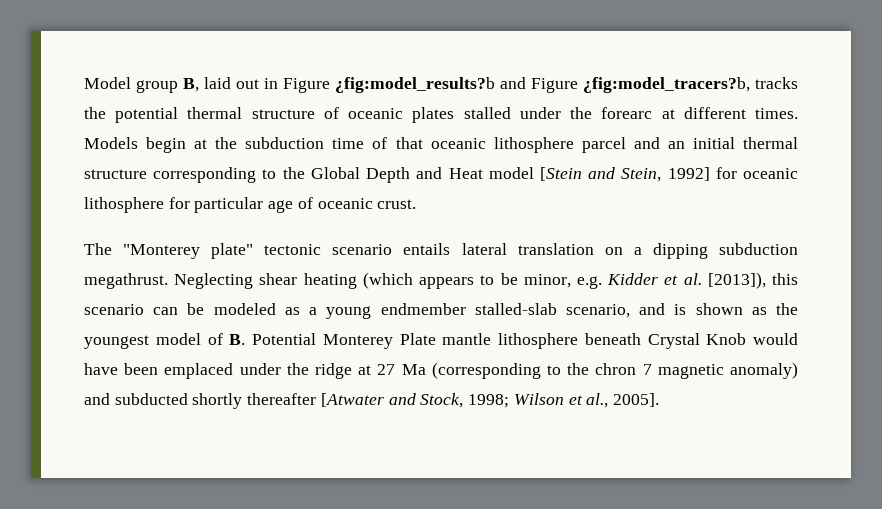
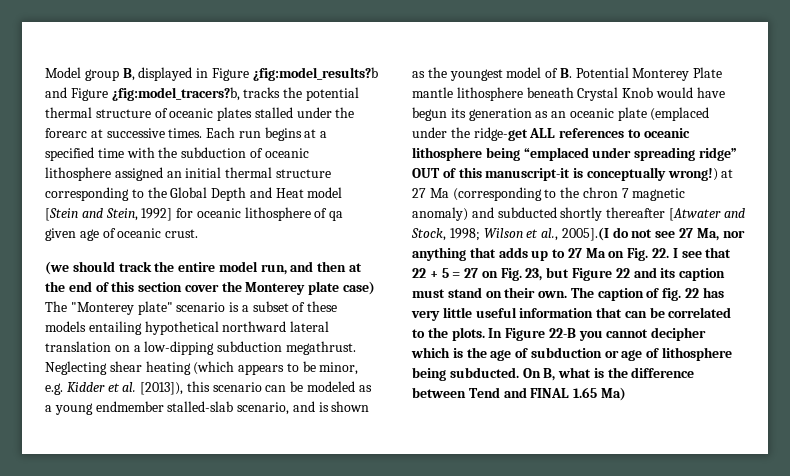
- Model group B, laid out in Figure ¿fig:model_results?b and Figure ¿fig:model_tracers?b, tracks the potential thermal structure of oceanic plates stalled under the forearc at different times. Models begin at the subduction time of that oceanic lithosphere parcel and an initial thermal structure corresponding to the Global Depth and Heat model [Stein and Stein, 1992] for oceanic lithosphere for particular age of oceanic crust.
+ Model group B, displayed in Figure ¿fig:model_results?b and Figure ¿fig:model_tracers?b, tracks the potential thermal structure of oceanic plates stalled under the forearc at successive times. Each run begins at a specified time with the subduction of oceanic lithosphere assigned an initial thermal structure corresponding to the Global Depth and Heat model [Stein and Stein, 1992] for oceanic lithosphere of qa given age of oceanic crust.
- The "Monterey plate" tectonic scenario entails lateral translation on a dipping subduction megathrust.
+ (we should track the entire model run, and then at the end of this section cover the Monterey plate case) The "Monterey plate" scenario is a subset of these models entailing hypothetical northward lateral translation on a low-dipping subduction megathrust.
- Neglecting shear heating (which appears to be minor, e.g. Kidder et al. [2013]), this scenario can be modeled as a young endmember stalled-slab scenario, and is shown as the youngest model of B. Potential Monterey Plate mantle lithosphere beneath Crystal Knob would have been emplaced under the ridge at 27 Ma (corresponding to the chron 7 magnetic anomaly) and subducted shortly thereafter [Atwater and Stock, 1998;
+ Neglecting shear heating (which appears to be minor, e.g. Kidder et al. [2013]), this scenario can be modeled as a young endmember stalled-slab scenario, and is shown as the youngest model of B. Potential Monterey Plate mantle lithosphere beneath Crystal Knob would have begun its generation as an oceanic plate (emplaced under the ridge-get ALL references to oceanic lithosphere being “emplaced under spreading ridge” OUT of this manuscript-it is conceptually wrong!) at 27 Ma (corresponding to the chron 7 magnetic anomaly) and subducted shortly thereafter [Atwater and Stock, 1998;
- Wilson et al., 2005].
+ Wilson et al., 2005].(I do not see 27 Ma, nor anything that adds up to 27 Ma on Fig. 22. I see that 22 + 5 = 27 on Fig. 23, but Figure 22 and its caption must stand on their own. The caption of fig. 22 has very little useful information that can be correlated to the plots. In Figure 22-B you cannot decipher which is the age of subduction or age of lithosphere being subducted. On B, what is the difference between Tend and FINAL 1.65 Ma)

